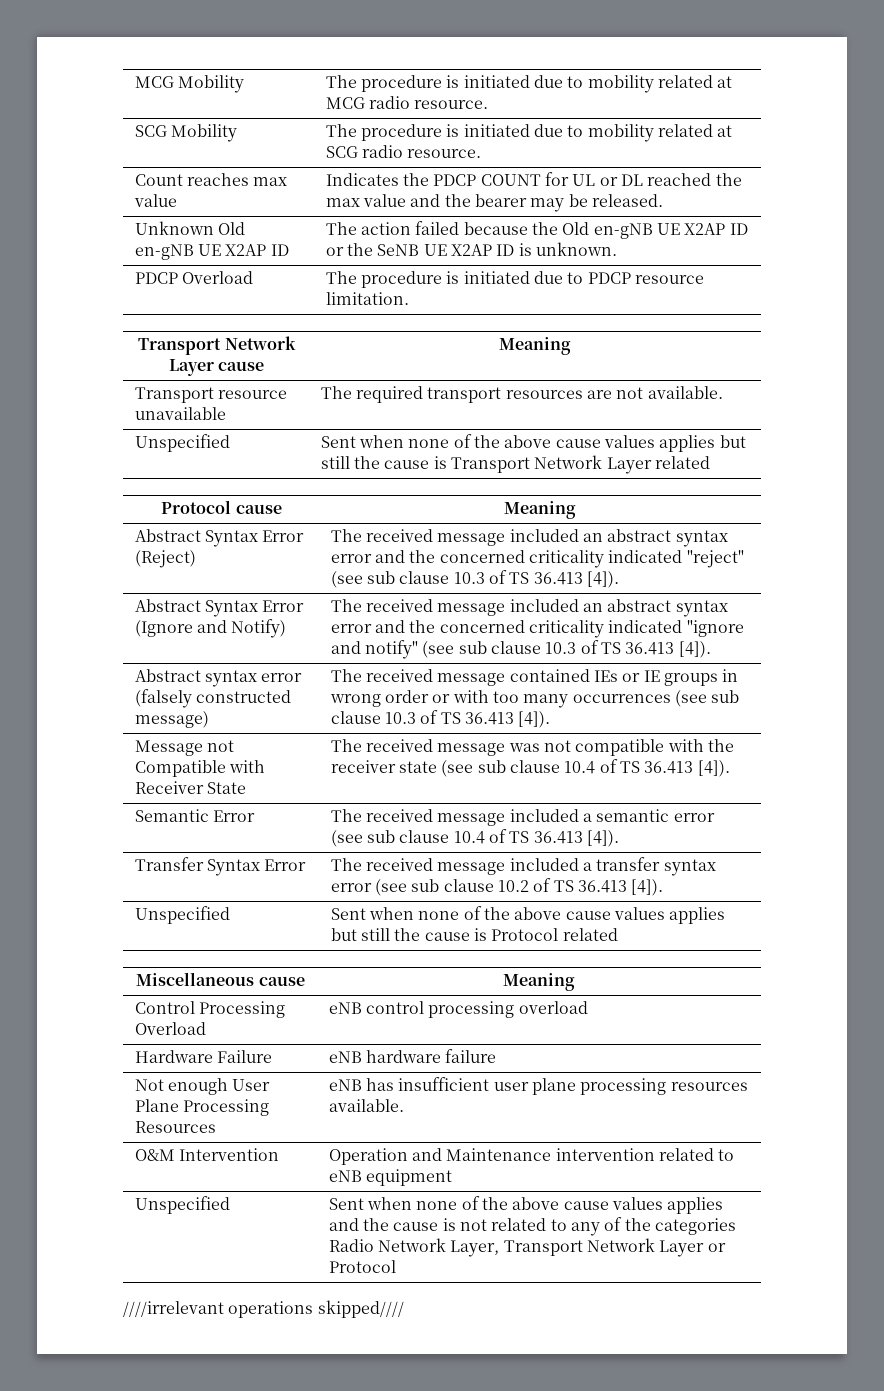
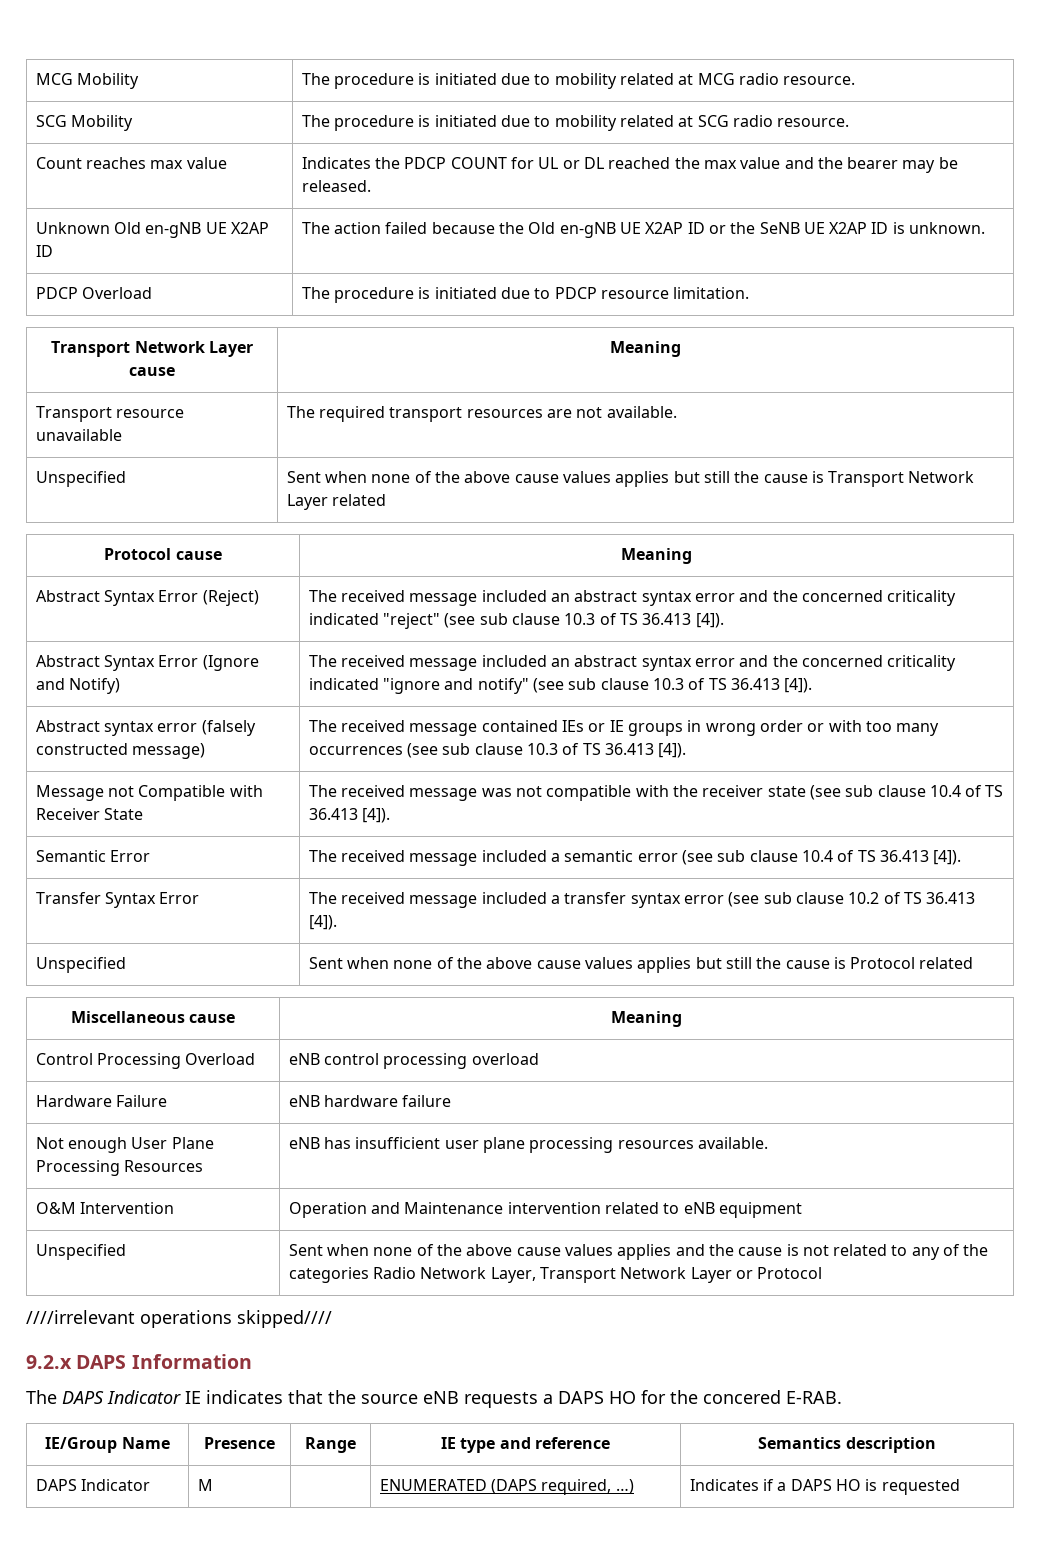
+ 9.2.x DAPS Information
+ The DAPS Indicator IE indicates that the source eNB requests a DAPS HO for the concered E-RAB.
+ IE/Group Name | Presence | Range | IE type and reference | Semantics description
+ DAPS Indicator | M | | ENUMERATED (DAPS required, …) | Indicates if a DAPS HO is requested

